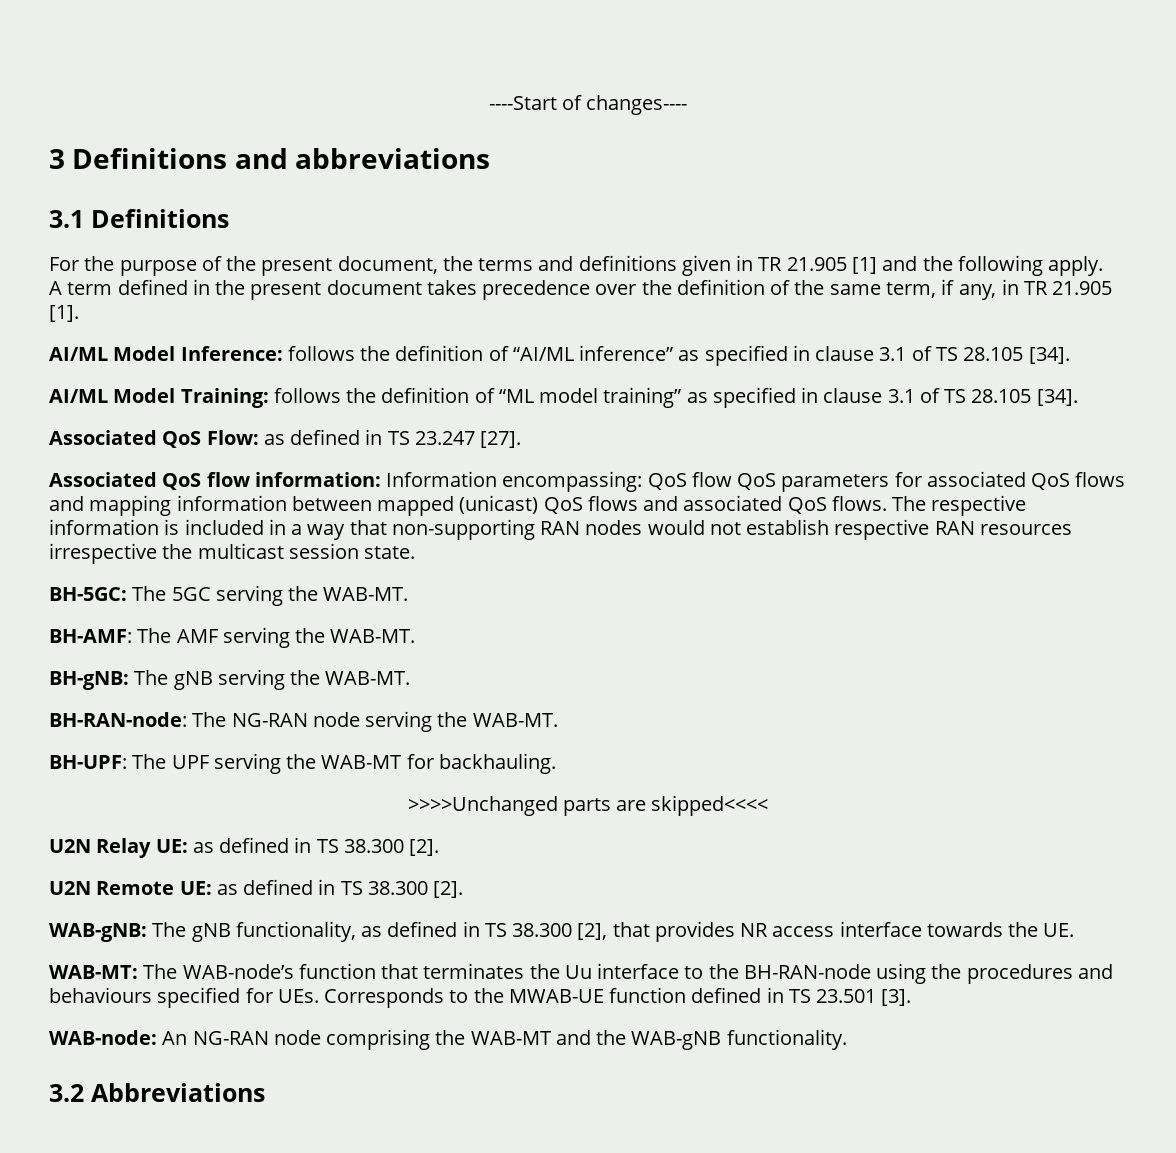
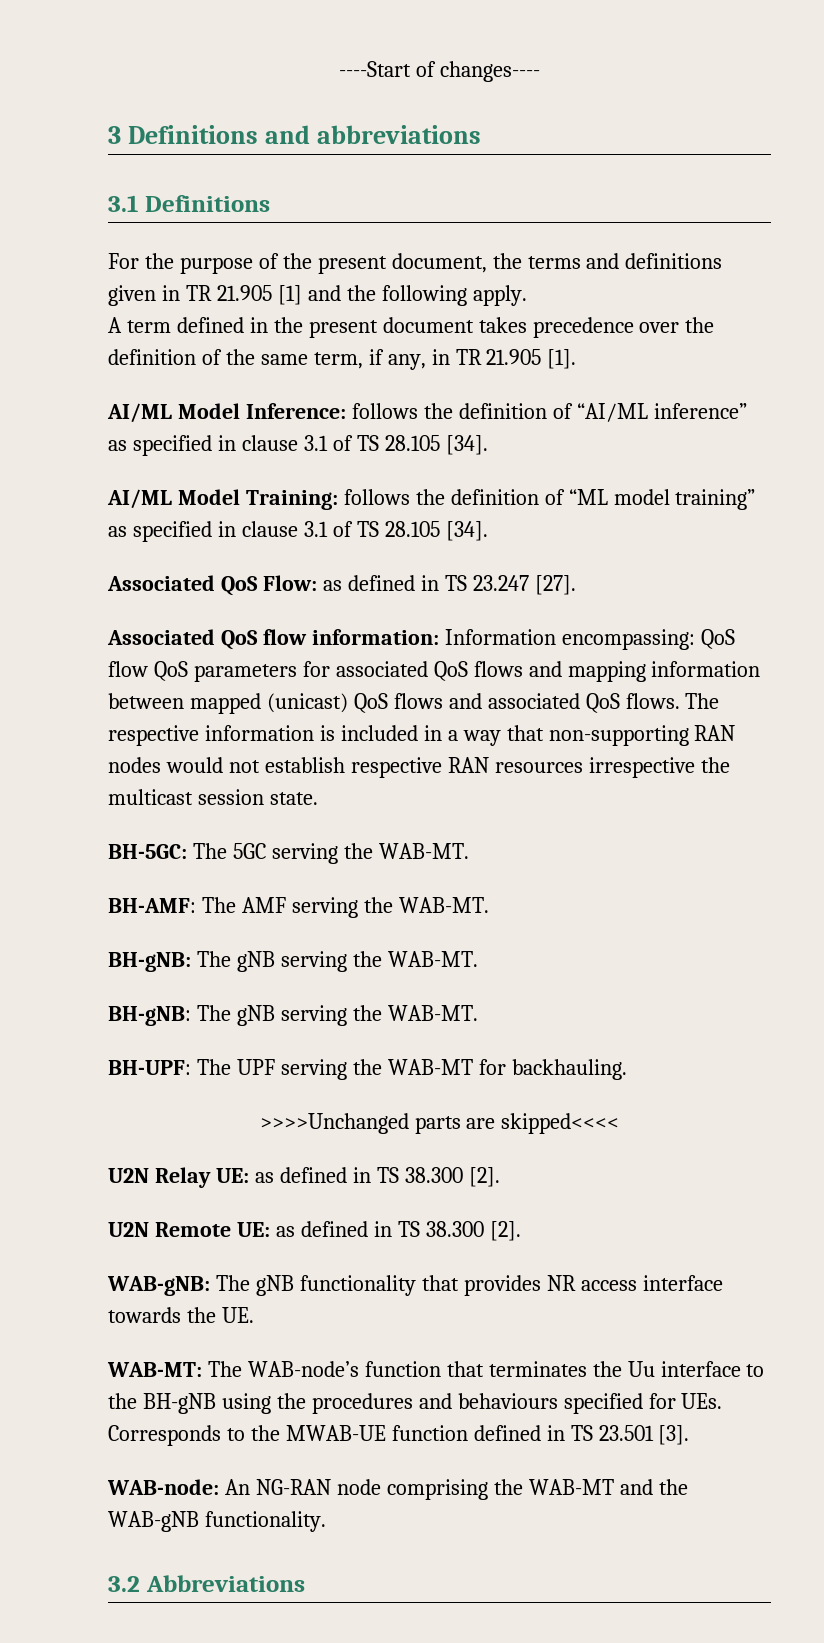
  BH-AMF: The AMF serving the WAB-MT.
  BH-gNB: The gNB serving the WAB-MT.
- BH-RAN-node: The NG-RAN node serving the WAB-MT.
+ BH-gNB: The gNB serving the WAB-MT.
- WAB-gNB: The gNB functionality, as defined in TS 38.300 [2], that provides NR access interface towards the UE.
+ WAB-gNB: The gNB functionality that provides NR access interface towards the UE.
- WAB-MT: The WAB-node’s function that terminates the Uu interface to the BH-RAN-node using the procedures and behaviours specified for UEs. Corresponds to the MWAB-UE function defined in TS 23.501 [3].
+ WAB-MT: The WAB-node’s function that terminates the Uu interface to the BH-gNB using the procedures and behaviours specified for UEs. Corresponds to the MWAB-UE function defined in TS 23.501 [3].

